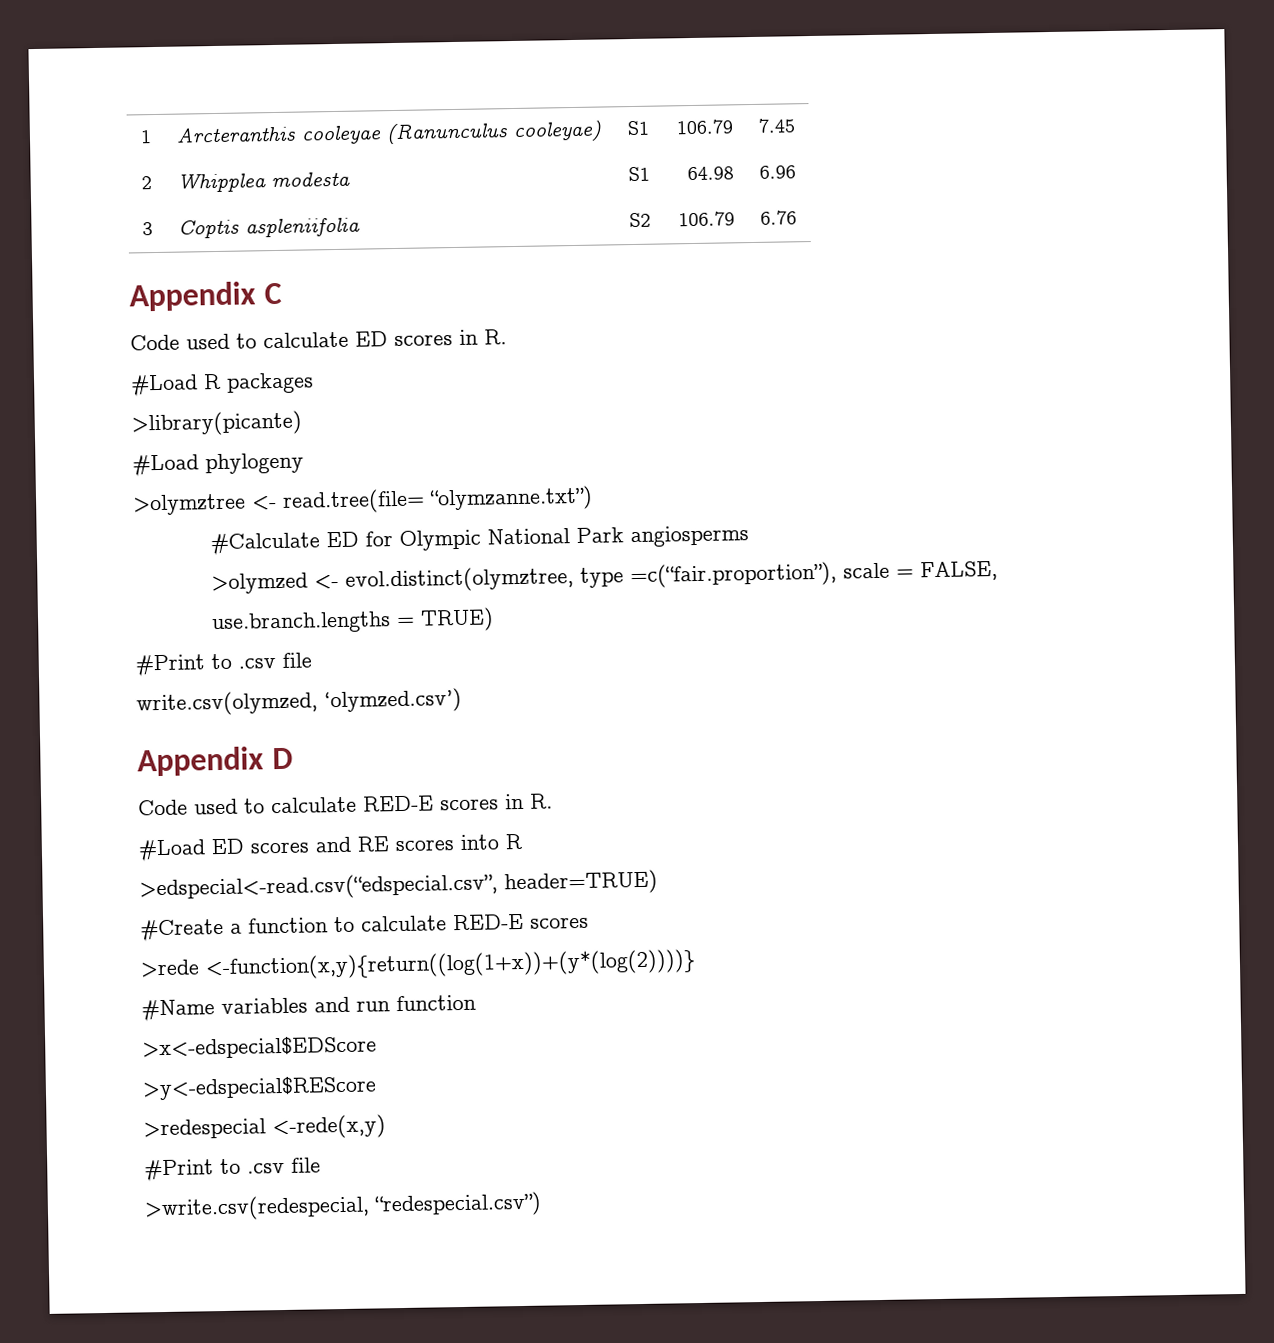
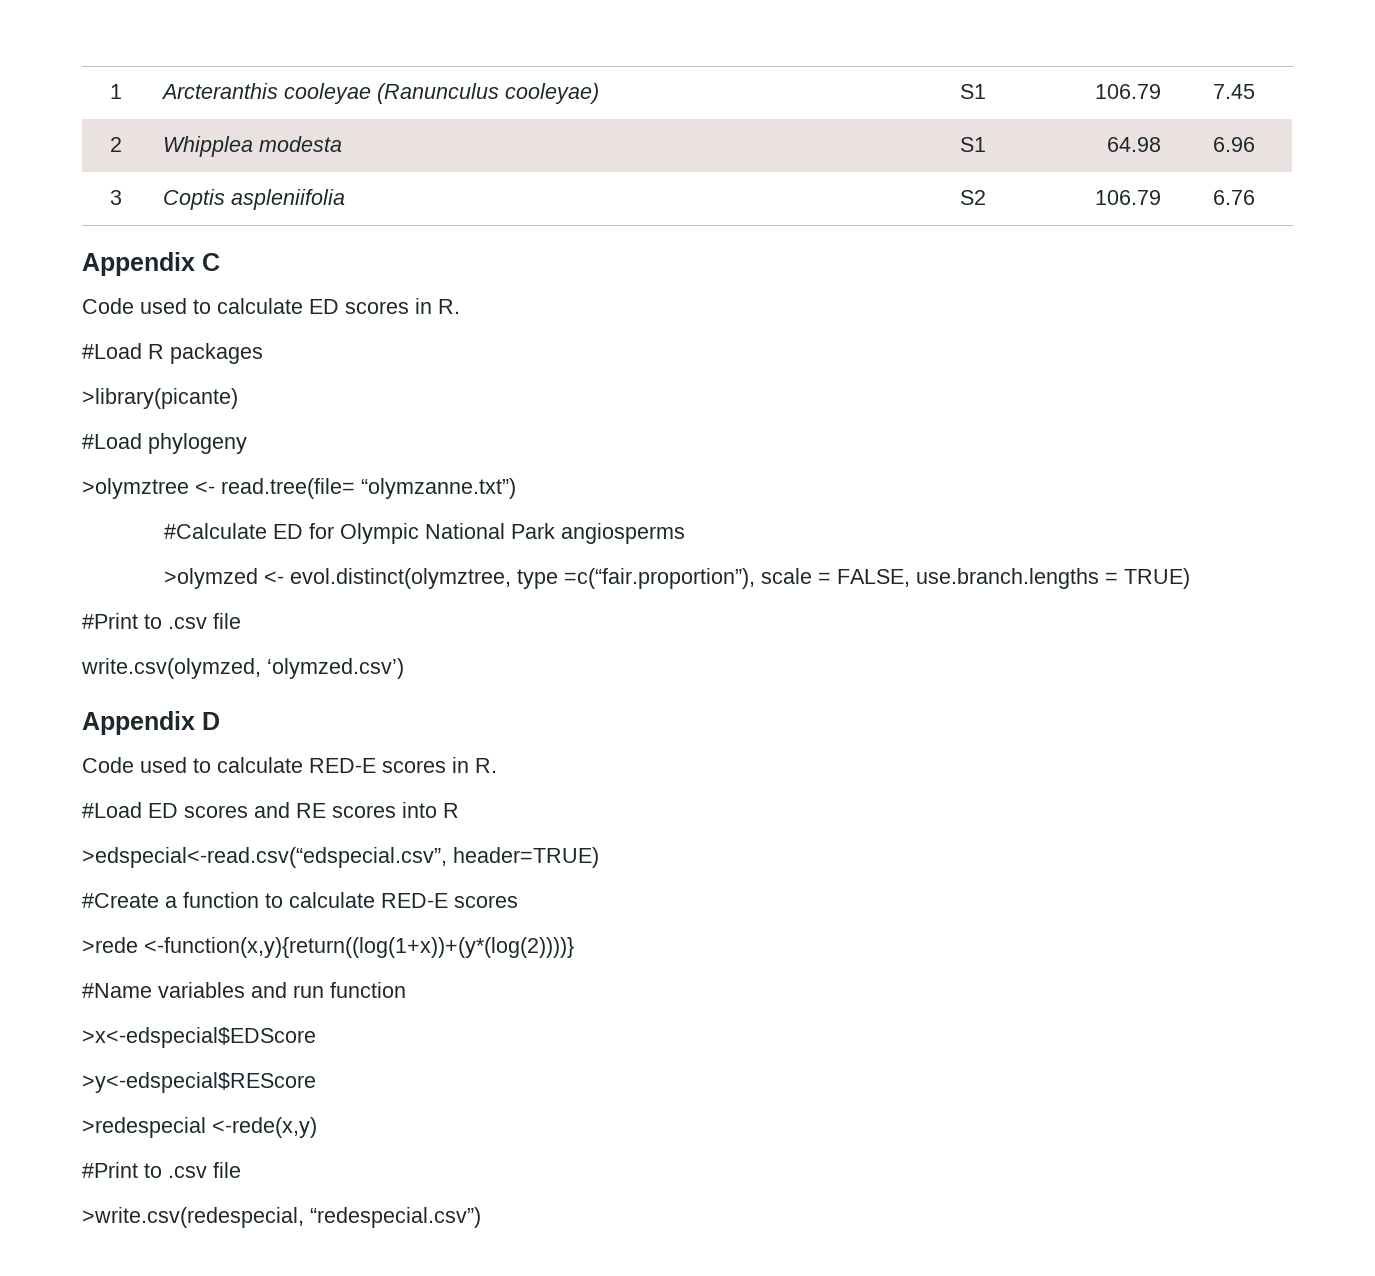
- >olymzed <- evol.distinct(olymztree, type =c(“fair.proportion”), scale = FALSE,
- use.branch.lengths = TRUE)
+ >olymzed <- evol.distinct(olymztree, type =c(“fair.proportion”), scale = FALSE, use.branch.lengths = TRUE)

